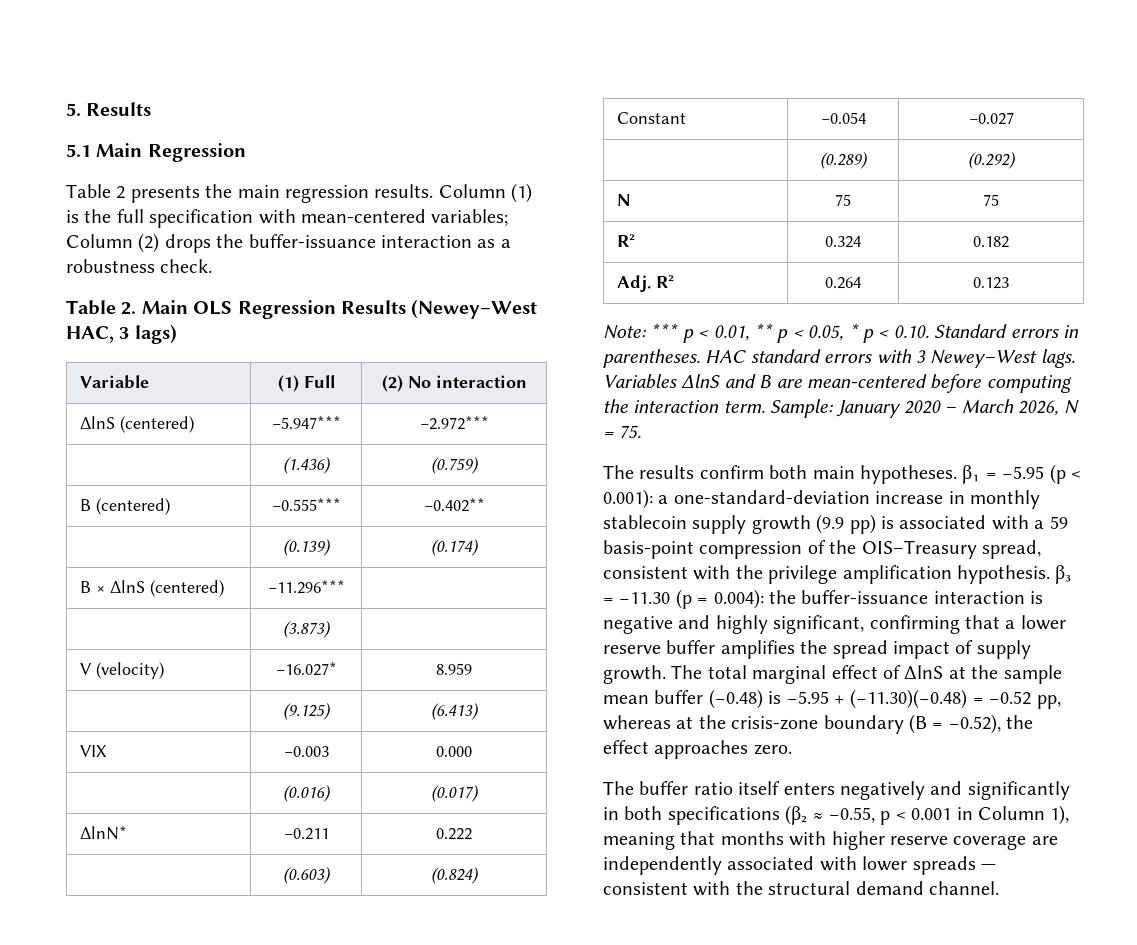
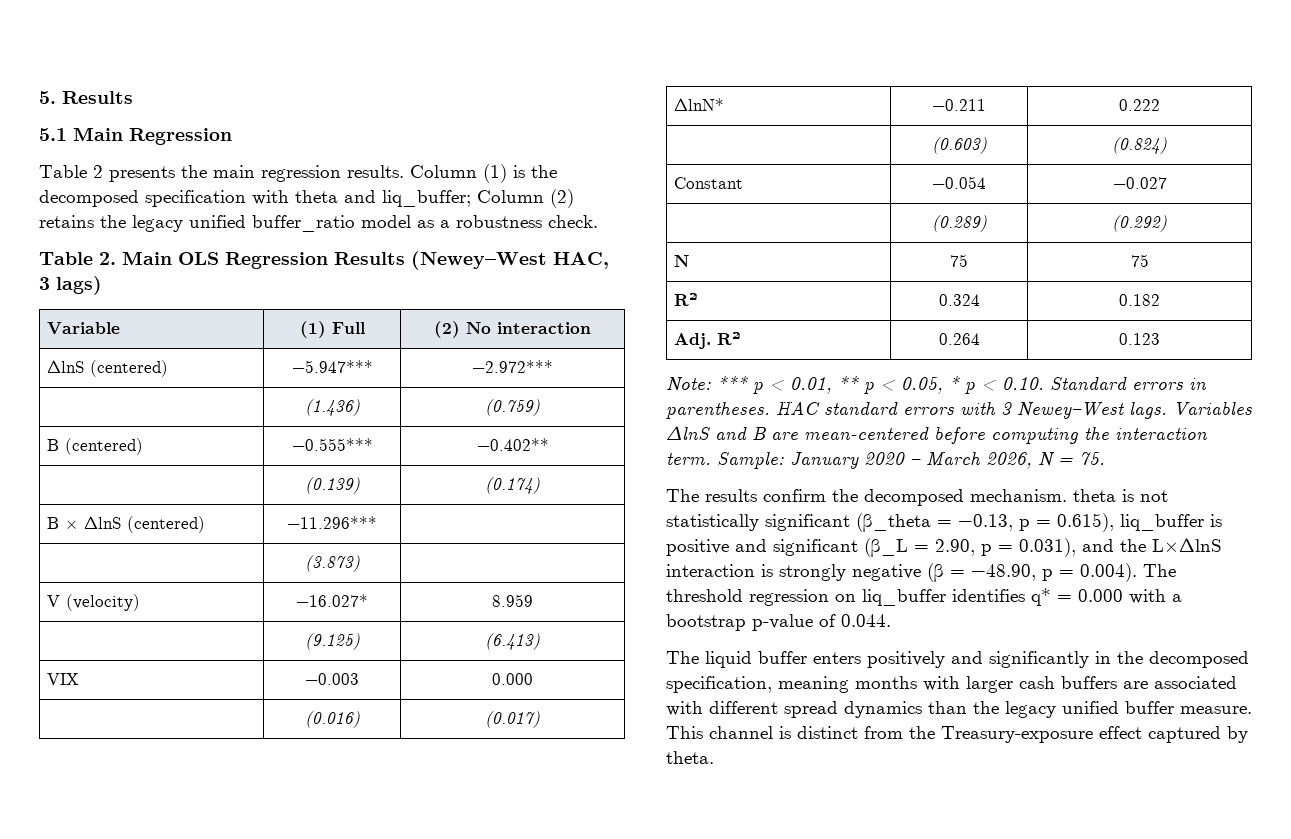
- Column (1) is the full specification with mean-centered variables; Column (2) drops the buffer-issuance interaction as a robustness check.
+ Column (1) is the decomposed specification with theta and liq_buffer; Column (2) retains the legacy unified buffer_ratio model as a robustness check.
- The results confirm both main hypotheses. β₁ = −5.95 (p < 0.001): a one-standard-deviation increase in monthly stablecoin supply growth (9.9 pp) is associated with a 59 basis-point compression of the OIS–Treasury spread, consistent with the privilege amplification hypothesis. β₃ = −11.30 (p = 0.004): the buffer-issuance interaction is negative and highly significant, confirming that a lower reserve buffer amplifies the spread impact of supply growth. The total marginal effect of ΔlnS at the sample mean buffer (−0.48) is −5.95 + (−11.30)(−0.48) = −0.52 pp, whereas at the crisis-zone boundary (B = −0.52), the effect approaches zero.
- The buffer ratio itself enters negatively and significantly in both specifications (β₂ ≈ −0.55, p < 0.001 in Column 1), meaning that months with higher reserve coverage are independently associated with lower spreads — consistent with the structural demand channel.
+ The results confirm the decomposed mechanism. theta is not statistically significant (β_theta = −0.13, p = 0.615), liq_buffer is positive and significant (β_L = 2.90, p = 0.031), and the L×ΔlnS interaction is strongly negative (β = −48.90, p = 0.004). The threshold regression on liq_buffer identifies q* = 0.000 with a bootstrap p-value of 0.044.
+ The liquid buffer enters positively and significantly in the decomposed specification, meaning months with larger cash buffers are associated with different spread dynamics than the legacy unified buffer measure. This channel is distinct from the Treasury-exposure effect captured by theta.

